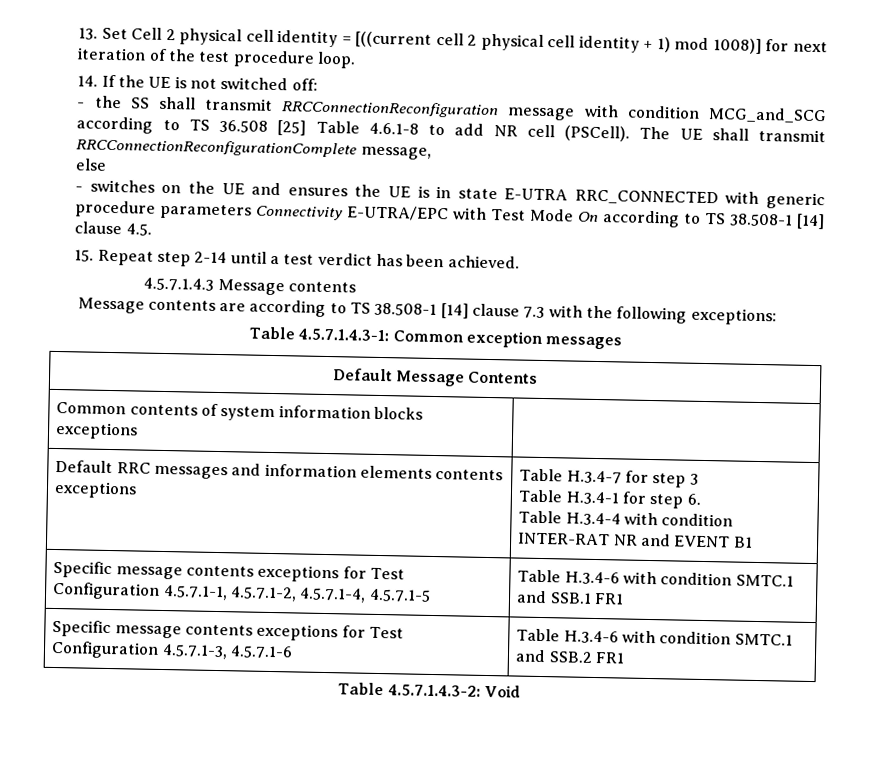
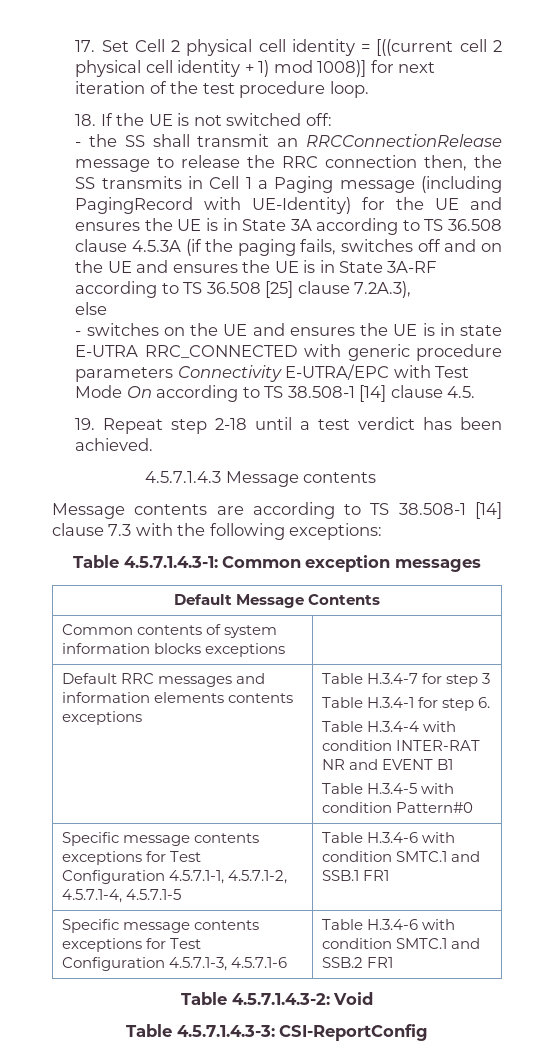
- 13. Set Cell 2 physical cell identity = [((current cell 2 physical cell identity + 1) mod 1008)] for next iteration of the test procedure loop.
+ 17. Set Cell 2 physical cell identity = [((current cell 2 physical cell identity + 1) mod 1008)] for next iteration of the test procedure loop.
- 14. If the UE is not switched off:
+ 18. If the UE is not switched off:
- - the SS shall transmit RRCConnectionReconfiguration message with condition MCG_and_SCG according to TS 36.508 [25] Table 4.6.1-8 to add NR cell (PSCell). The UE shall transmit RRCConnectionReconfigurationComplete message,
+ - the SS shall transmit an RRCConnectionRelease message to release the RRC connection then, the SS transmits in Cell 1 a Paging message (including PagingRecord with UE-Identity) for the UE and ensures the UE is in State 3A according to TS 36.508 clause 4.5.3A (if the paging fails, switches off and on the UE and ensures the UE is in State 3A-RF according to TS 36.508 [25] clause 7.2A.3),
- 15. Repeat step 2-14 until a test verdict has been achieved.
+ 19. Repeat step 2-18 until a test verdict has been achieved.
  Default RRC messages and information elements contents exceptions | Table H.3.4-7 for step 3
  Table H.3.4-1 for step 6.
  Table H.3.4-4 with condition INTER-RAT NR and EVENT B1
+ Table H.3.4-5 with condition Pattern#0
+ Table 4.5.7.1.4.3-3: CSI-ReportConfig

